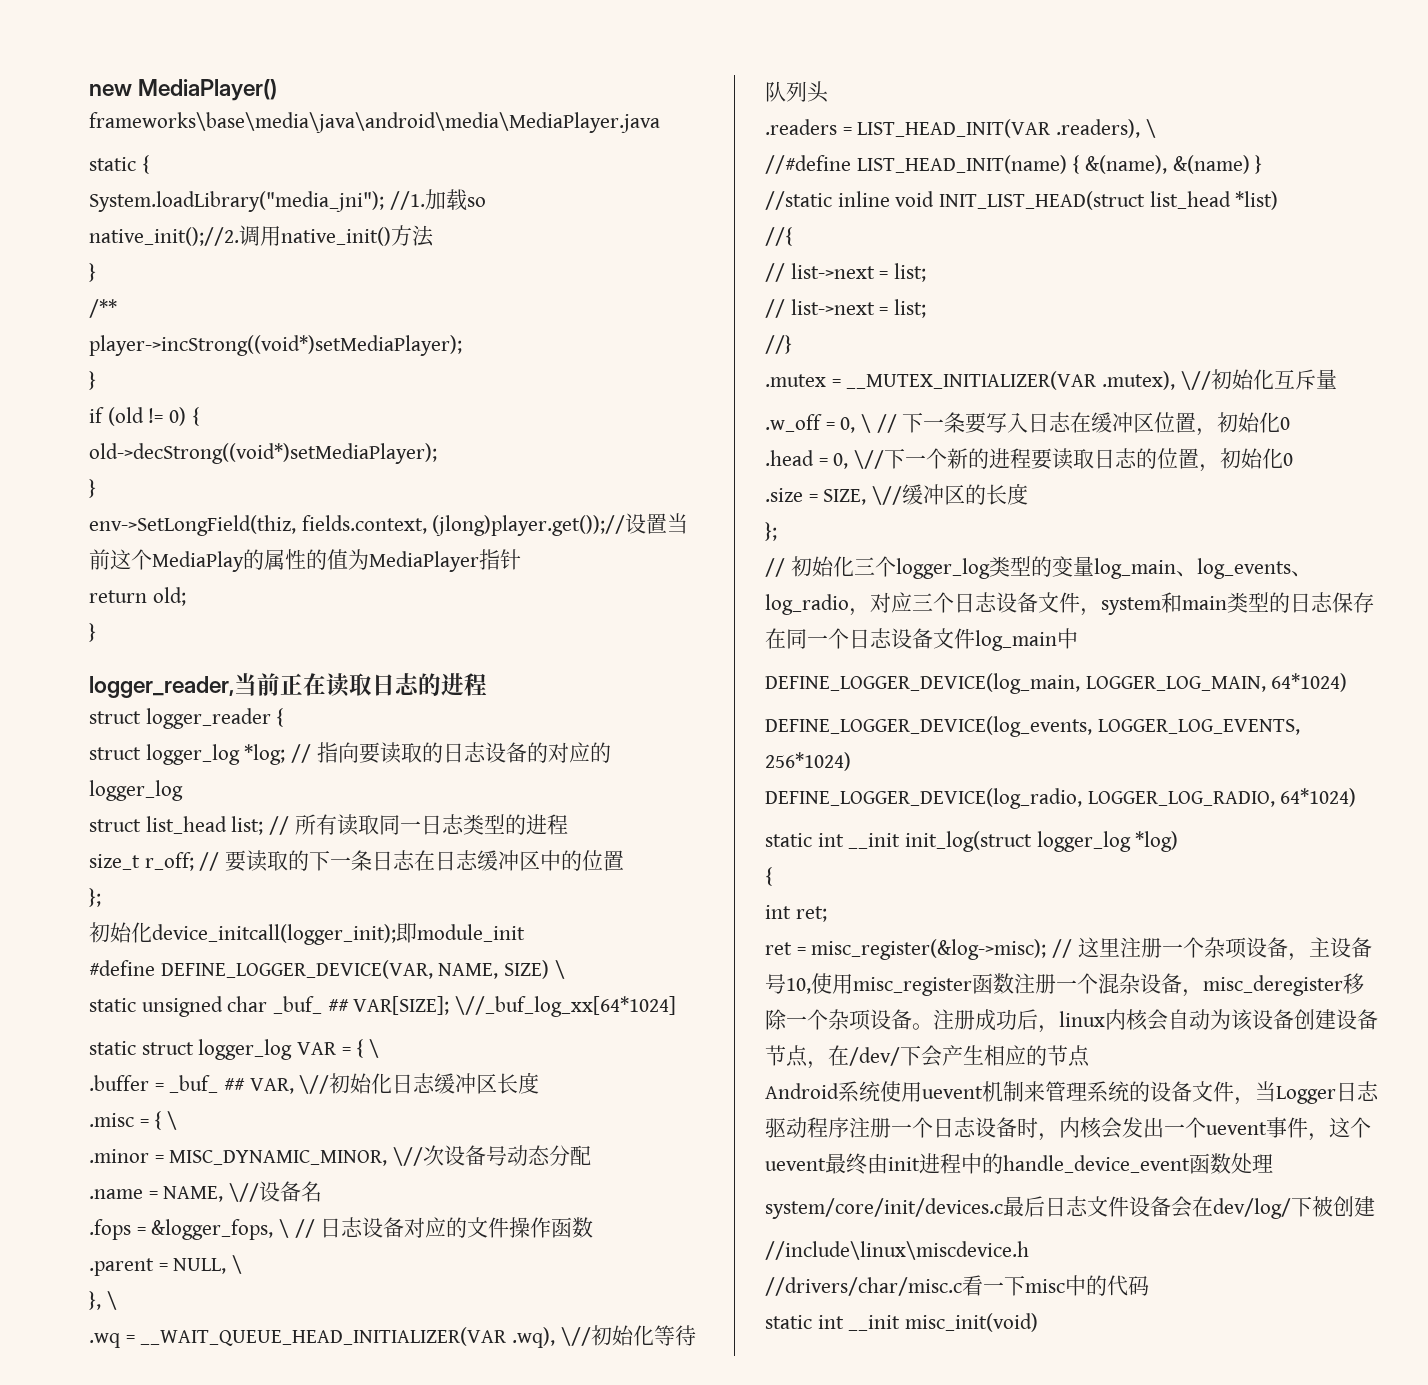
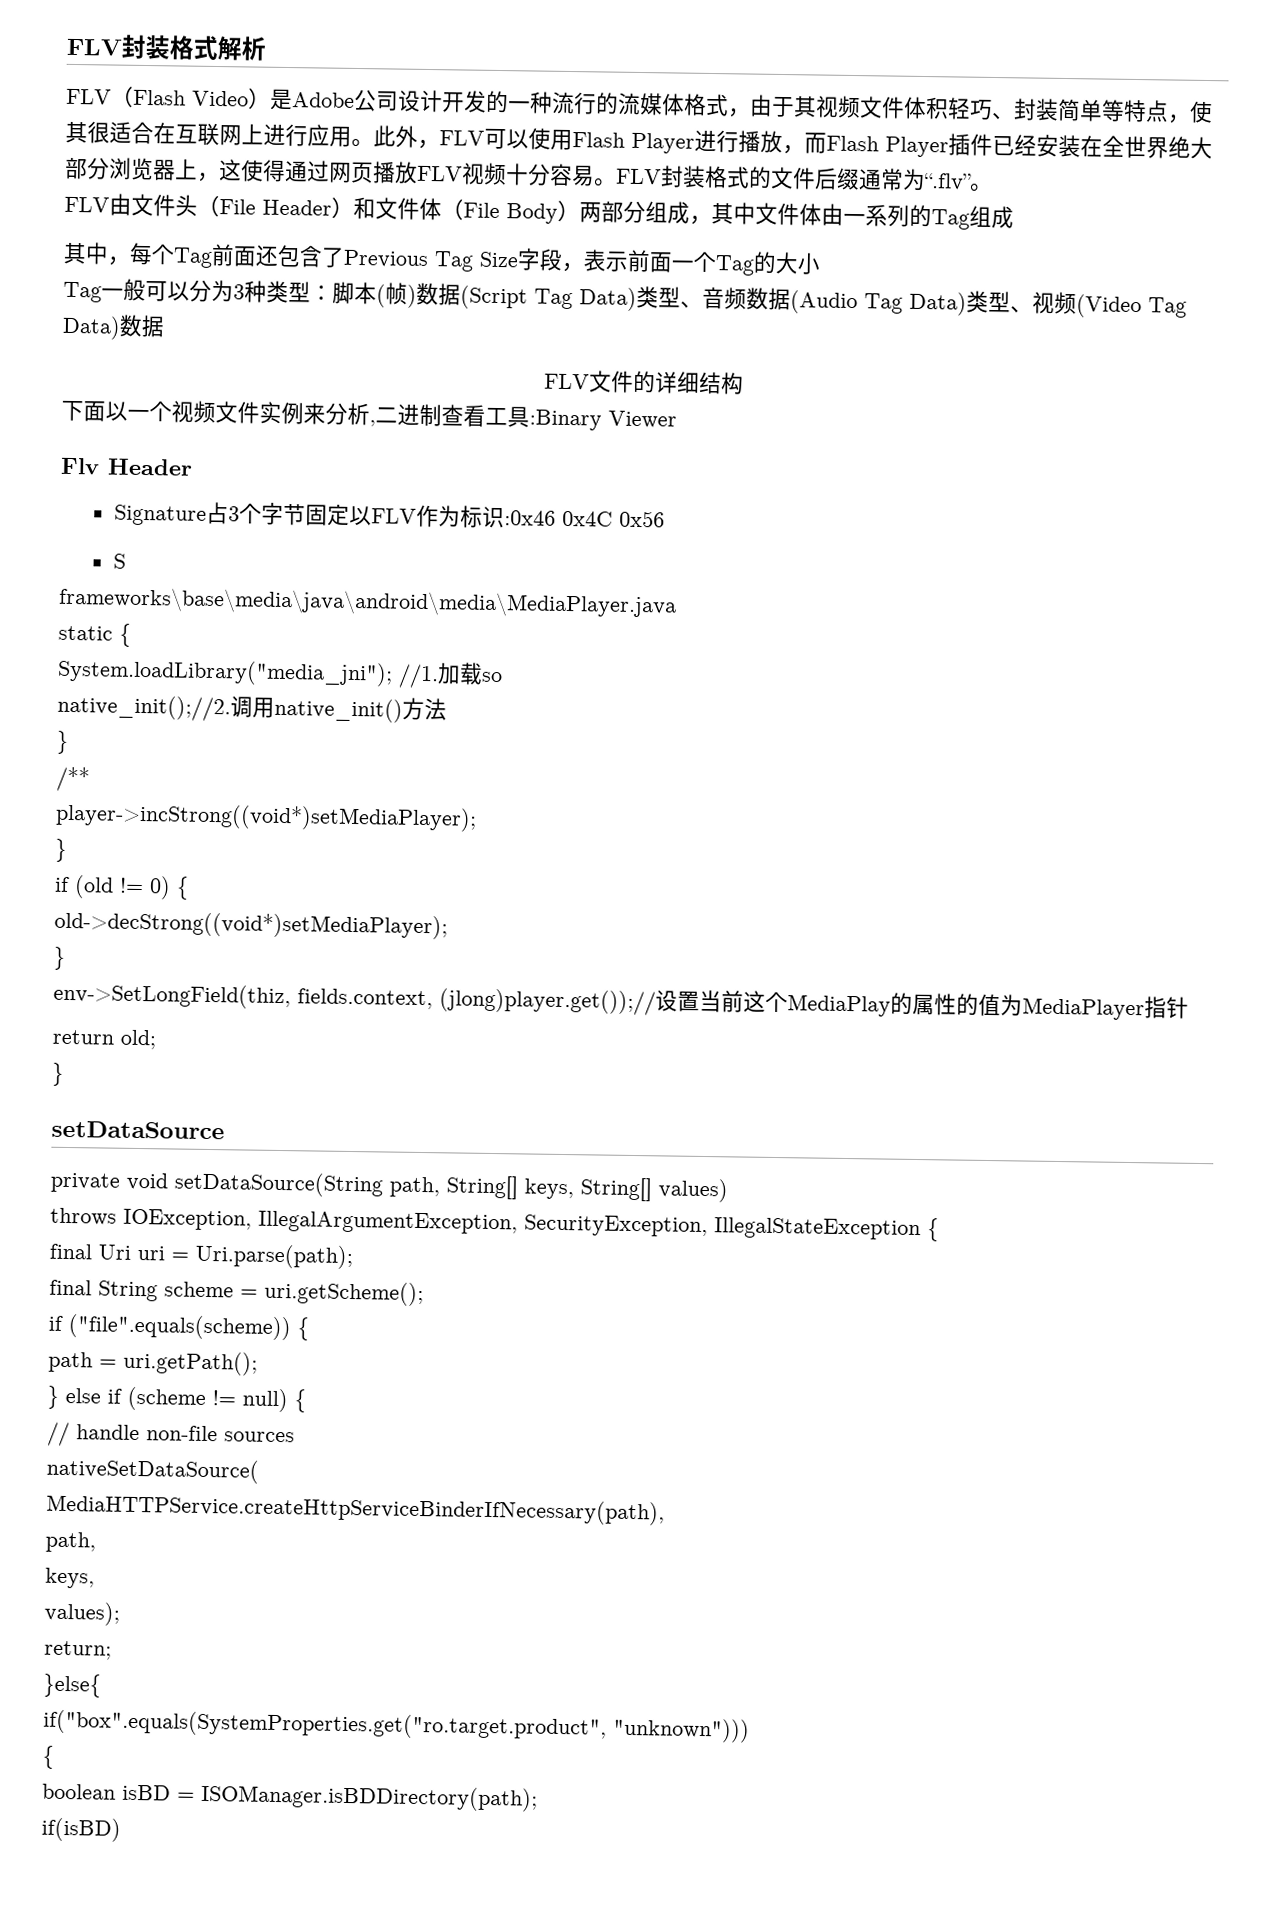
- new MediaPlayer()
+ FLV封装格式解析
+ FLV（Flash Video）是Adobe公司设计开发的一种流行的流媒体格式，由于其视频文件体积轻巧、封装简单等特点，使其很适合在互联网上进行应用。此外，FLV可以使用Flash Player进行播放，而Flash Player插件已经安装在全世界绝大部分浏览器上，这使得通过网页播放FLV视频十分容易。FLV封装格式的文件后缀通常为“.flv”。
+ FLV由文件头（File Header）和文件体（File Body）两部分组成，其中文件体由一系列的Tag组成
+ 其中，每个Tag前面还包含了Previous Tag Size字段，表示前面一个Tag的大小
+ Tag一般可以分为3种类型：脚本(帧)数据(Script Tag Data)类型、音频数据(Audio Tag Data)类型、视频(Video Tag Data)数据
+ FLV文件的详细结构
+ 下面以一个视频文件实例来分析,二进制查看工具:Binary Viewer
+ Flv Header
+ Signature占3个字节固定以FLV作为标识:0x46 0x4C 0x56
+ S
- logger_reader,当前正在读取日志的进程
- struct logger_reader {
- struct logger_log *log; // 指向要读取的日志设备的对应的logger_log
- struct list_head list; // 所有读取同一日志类型的进程
- size_t r_off; // 要读取的下一条日志在日志缓冲区中的位置
- };
- 初始化device_initcall(logger_init);即module_init
- #define DEFINE_LOGGER_DEVICE(VAR, NAME, SIZE) \
- static unsigned char _buf_ ## VAR[SIZE]; \//_buf_log_xx[64*1024]
- static struct logger_log VAR = { \
- .buffer = _buf_ ## VAR, \//初始化日志缓冲区长度
- .misc = { \
- .minor = MISC_DYNAMIC_MINOR, \//次设备号动态分配
- .name = NAME, \//设备名
- .fops = &logger_fops, \ // 日志设备对应的文件操作函数
- .parent = NULL, \
- }, \
- .wq = __WAIT_QUEUE_HEAD_INITIALIZER(VAR .wq), \//初始化等待队列头
- .readers = LIST_HEAD_INIT(VAR .readers), \
- //#define LIST_HEAD_INIT(name) { &(name), &(name) }
- //static inline void INIT_LIST_HEAD(struct list_head *list)
- //{
- // list->next = list;
- // list->next = list;
- //}
- .mutex = __MUTEX_INITIALIZER(VAR .mutex), \//初始化互斥量
- .w_off = 0, \ // 下一条要写入日志在缓冲区位置，初始化0
- .head = 0, \//下一个新的进程要读取日志的位置，初始化0
- .size = SIZE, \//缓冲区的长度
- };
- // 初始化三个logger_log类型的变量log_main、log_events、log_radio，对应三个日志设备文件，system和main类型的日志保存在同一个日志设备文件log_main中
- DEFINE_LOGGER_DEVICE(log_main, LOGGER_LOG_MAIN, 64*1024)
- DEFINE_LOGGER_DEVICE(log_events, LOGGER_LOG_EVENTS, 256*1024)
- DEFINE_LOGGER_DEVICE(log_radio, LOGGER_LOG_RADIO, 64*1024)
- static int __init init_log(struct logger_log *log)
+ setDataSource
+ private void setDataSource(String path, String[] keys, String[] values)
+ throws IOException, IllegalArgumentException, SecurityException, IllegalStateException {
+ final Uri uri = Uri.parse(path);
+ final String scheme = uri.getScheme();
+ if ("file".equals(scheme)) {
+ path = uri.getPath();
+ } else if (scheme != null) {
+ // handle non-file sources
+ nativeSetDataSource(
+ MediaHTTPService.createHttpServiceBinderIfNecessary(path),
+ path,
+ keys,
+ values);
+ return;
+ }else{
+ if("box".equals(SystemProperties.get("ro.target.product", "unknown")))
  {
- int ret;
- ret = misc_register(&log->misc); // 这里注册一个杂项设备，主设备号10,使用misc_register函数注册一个混杂设备，misc_deregister移除一个杂项设备。注册成功后，linux内核会自动为该设备创建设备节点，在/dev/下会产生相应的节点
- Android系统使用uevent机制来管理系统的设备文件，当Logger日志驱动程序注册一个日志设备时，内核会发出一个uevent事件，这个uevent最终由init进程中的handle_device_event函数处理
- system/core/init/devices.c最后日志文件设备会在dev/log/下被创建
- //include\linux\miscdevice.h
- //drivers/char/misc.c看一下misc中的代码
- static int __init misc_init(void)
+ boolean isBD = ISOManager.isBDDirectory(path);
+ if(isBD)

